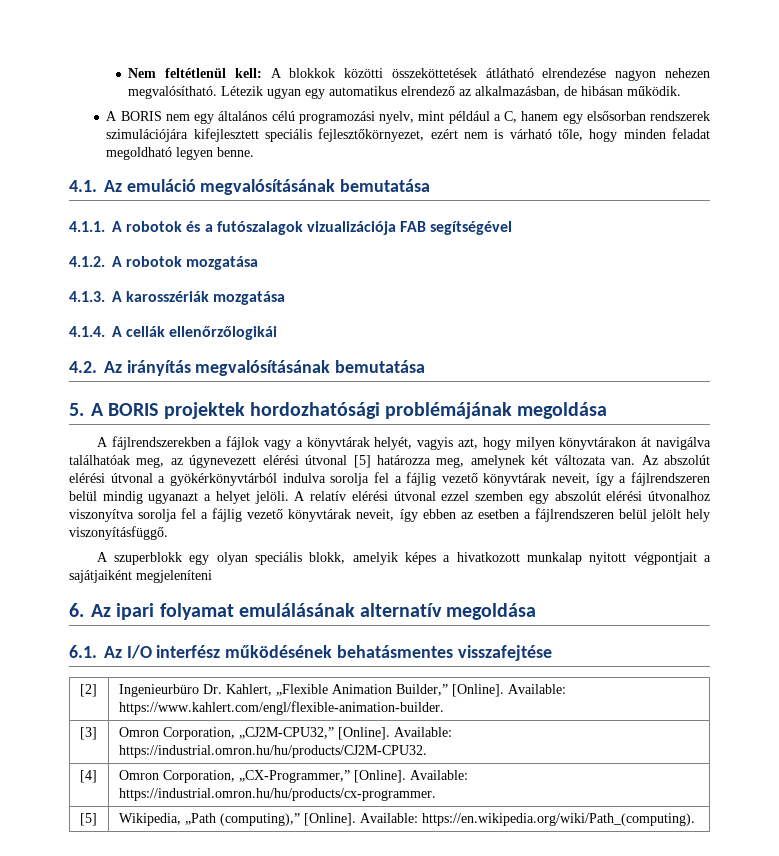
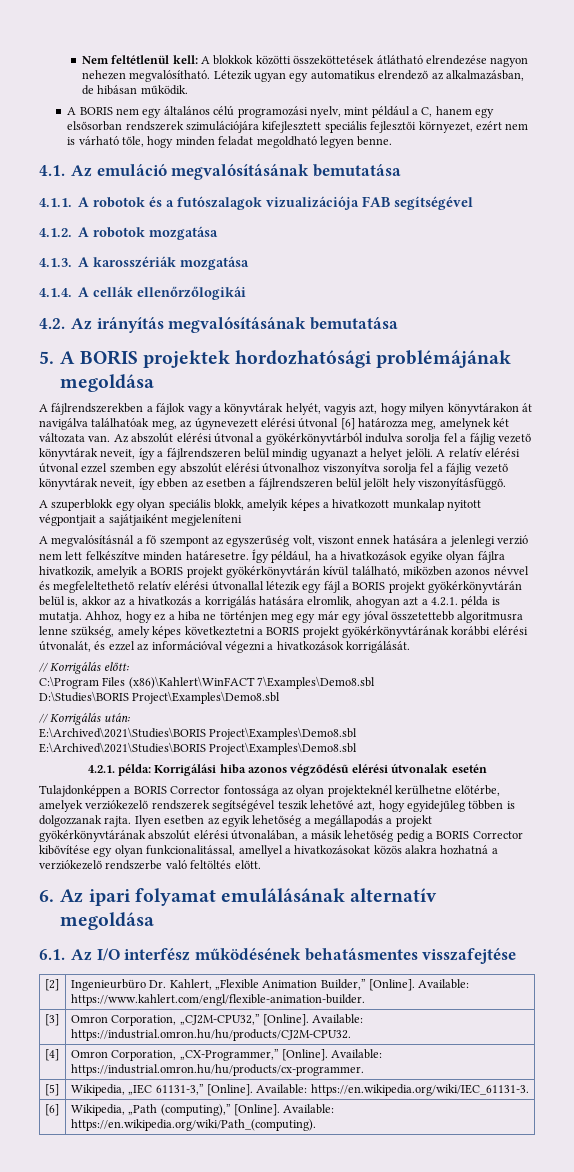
- A BORIS nem egy általános célú programozási nyelv, mint például a C, hanem egy elsősorban rendszerek szimulációjára kifejlesztett speciális fejlesztőkörnyezet, ezért nem is várható tőle, hogy minden feladat megoldható legyen benne.
+ A BORIS nem egy általános célú programozási nyelv, mint például a C, hanem egy elsősorban rendszerek szimulációjára kifejlesztett speciális fejlesztői környezet, ezért nem is várható tőle, hogy minden feladat megoldható legyen benne.
- A fájlrendszerekben a fájlok vagy a könyvtárak helyét, vagyis azt, hogy milyen könyvtárakon át navigálva találhatóak meg, az úgynevezett elérési útvonal [5] határozza meg, amelynek két változata van.
+ A fájlrendszerekben a fájlok vagy a könyvtárak helyét, vagyis azt, hogy milyen könyvtárakon át navigálva találhatóak meg, az úgynevezett elérési útvonal [6] határozza meg, amelynek két változata van.
+ A megvalósításnál a fő szempont az egyszerűség volt, viszont ennek hatására a jelenlegi verzió nem lett felkészítve minden határesetre. Így például, ha a hivatkozások egyike olyan fájlra hivatkozik, amelyik a BORIS projekt gyökérkönyvtárán kívül található, miközben azonos névvel és megfeleltethető relatív elérési útvonallal létezik egy fájl a BORIS projekt gyökérkönyvtárán belül is, akkor az a hivatkozás a korrigálás hatására elromlik, ahogyan azt a 4.2.1. példa is mutatja. Ahhoz, hogy ez a hiba ne történjen meg egy már egy jóval összetettebb algoritmusra lenne szükség, amely képes következtetni a BORIS projekt gyökérkönyvtárának korábbi elérési útvonalát, és ezzel az információval végezni a hivatkozások korrigálását.
+ // Korrigálás előtt:
+ C:\Program Files (x86)\Kahlert\WinFACT 7\Examples\Demo8.sbl
+ D:\Studies\BORIS Project\Examples\Demo8.sbl
+ // Korrigálás után:
+ E:\Archived\2021\Studies\BORIS Project\Examples\Demo8.sbl
+ E:\Archived\2021\Studies\BORIS Project\Examples\Demo8.sbl
+ 4.2.1. példa: Korrigálási hiba azonos végződésű elérési útvonalak esetén
+ Tulajdonképpen a BORIS Corrector fontossága az olyan projekteknél kerülhetne előtérbe, amelyek verziókezelő rendszerek segítségével teszik lehetővé azt, hogy egyidejűleg többen is dolgozzanak rajta. Ilyen esetben az egyik lehetőség a megállapodás a projekt gyökérkönyvtárának abszolút elérési útvonalában, a másik lehetőség pedig a BORIS Corrector kibővítése egy olyan funkcionalitással, amellyel a hivatkozásokat közös alakra hozhatná a verziókezelő rendszerbe való feltöltés előtt.
- [5] | Wikipedia, „Path (computing),” [Online]. Available: https://en.wikipedia.org/wiki/Path_(computing).
+ [5] | Wikipedia, „IEC 61131-3,” [Online]. Available: https://en.wikipedia.org/wiki/IEC_61131-3.
+ [6] | Wikipedia, „Path (computing),” [Online]. Available: https://en.wikipedia.org/wiki/Path_(computing).

